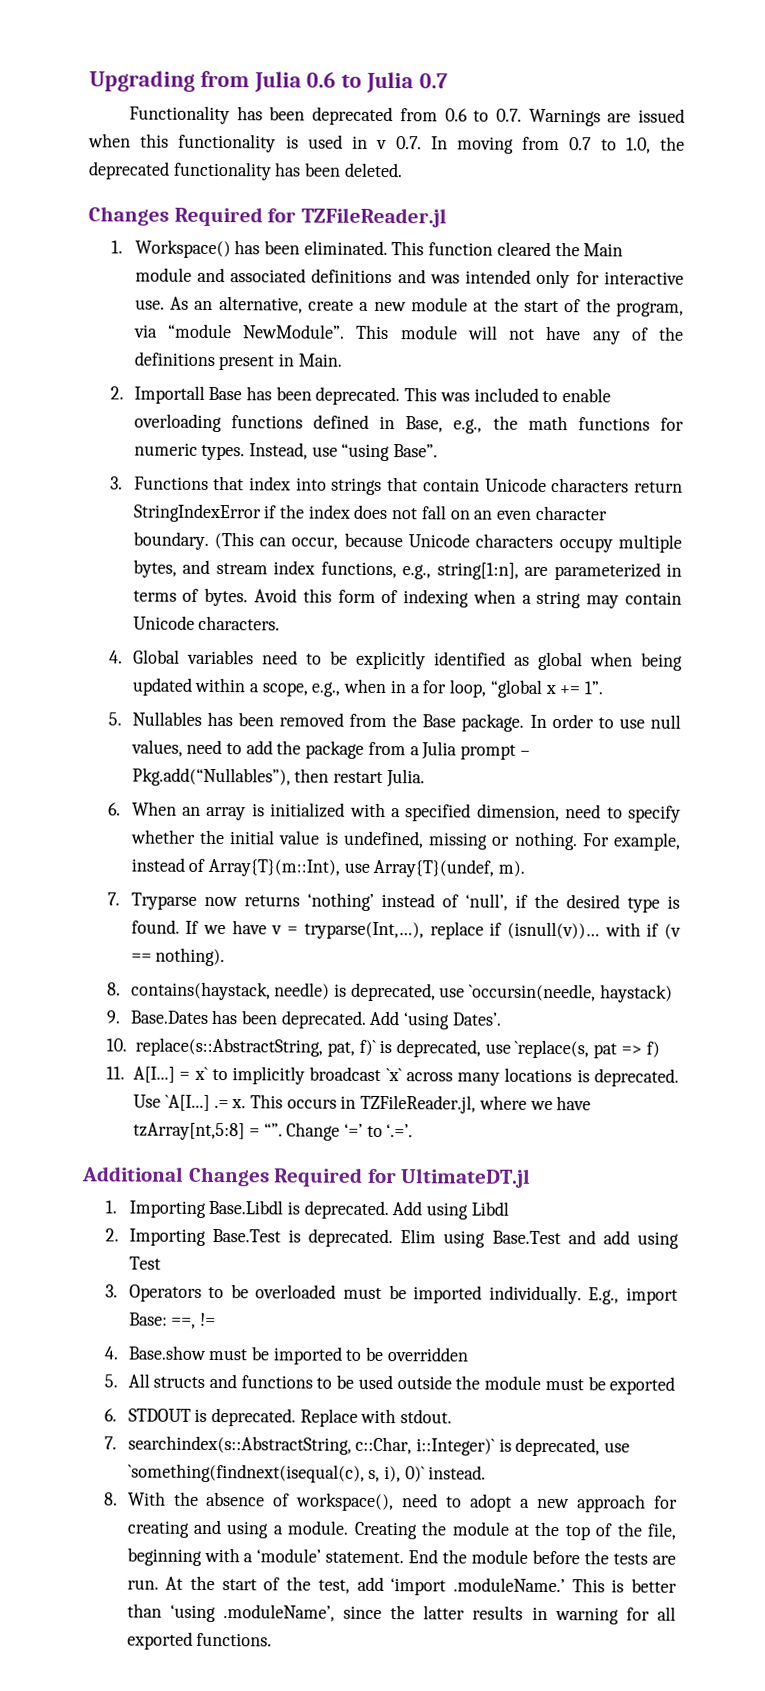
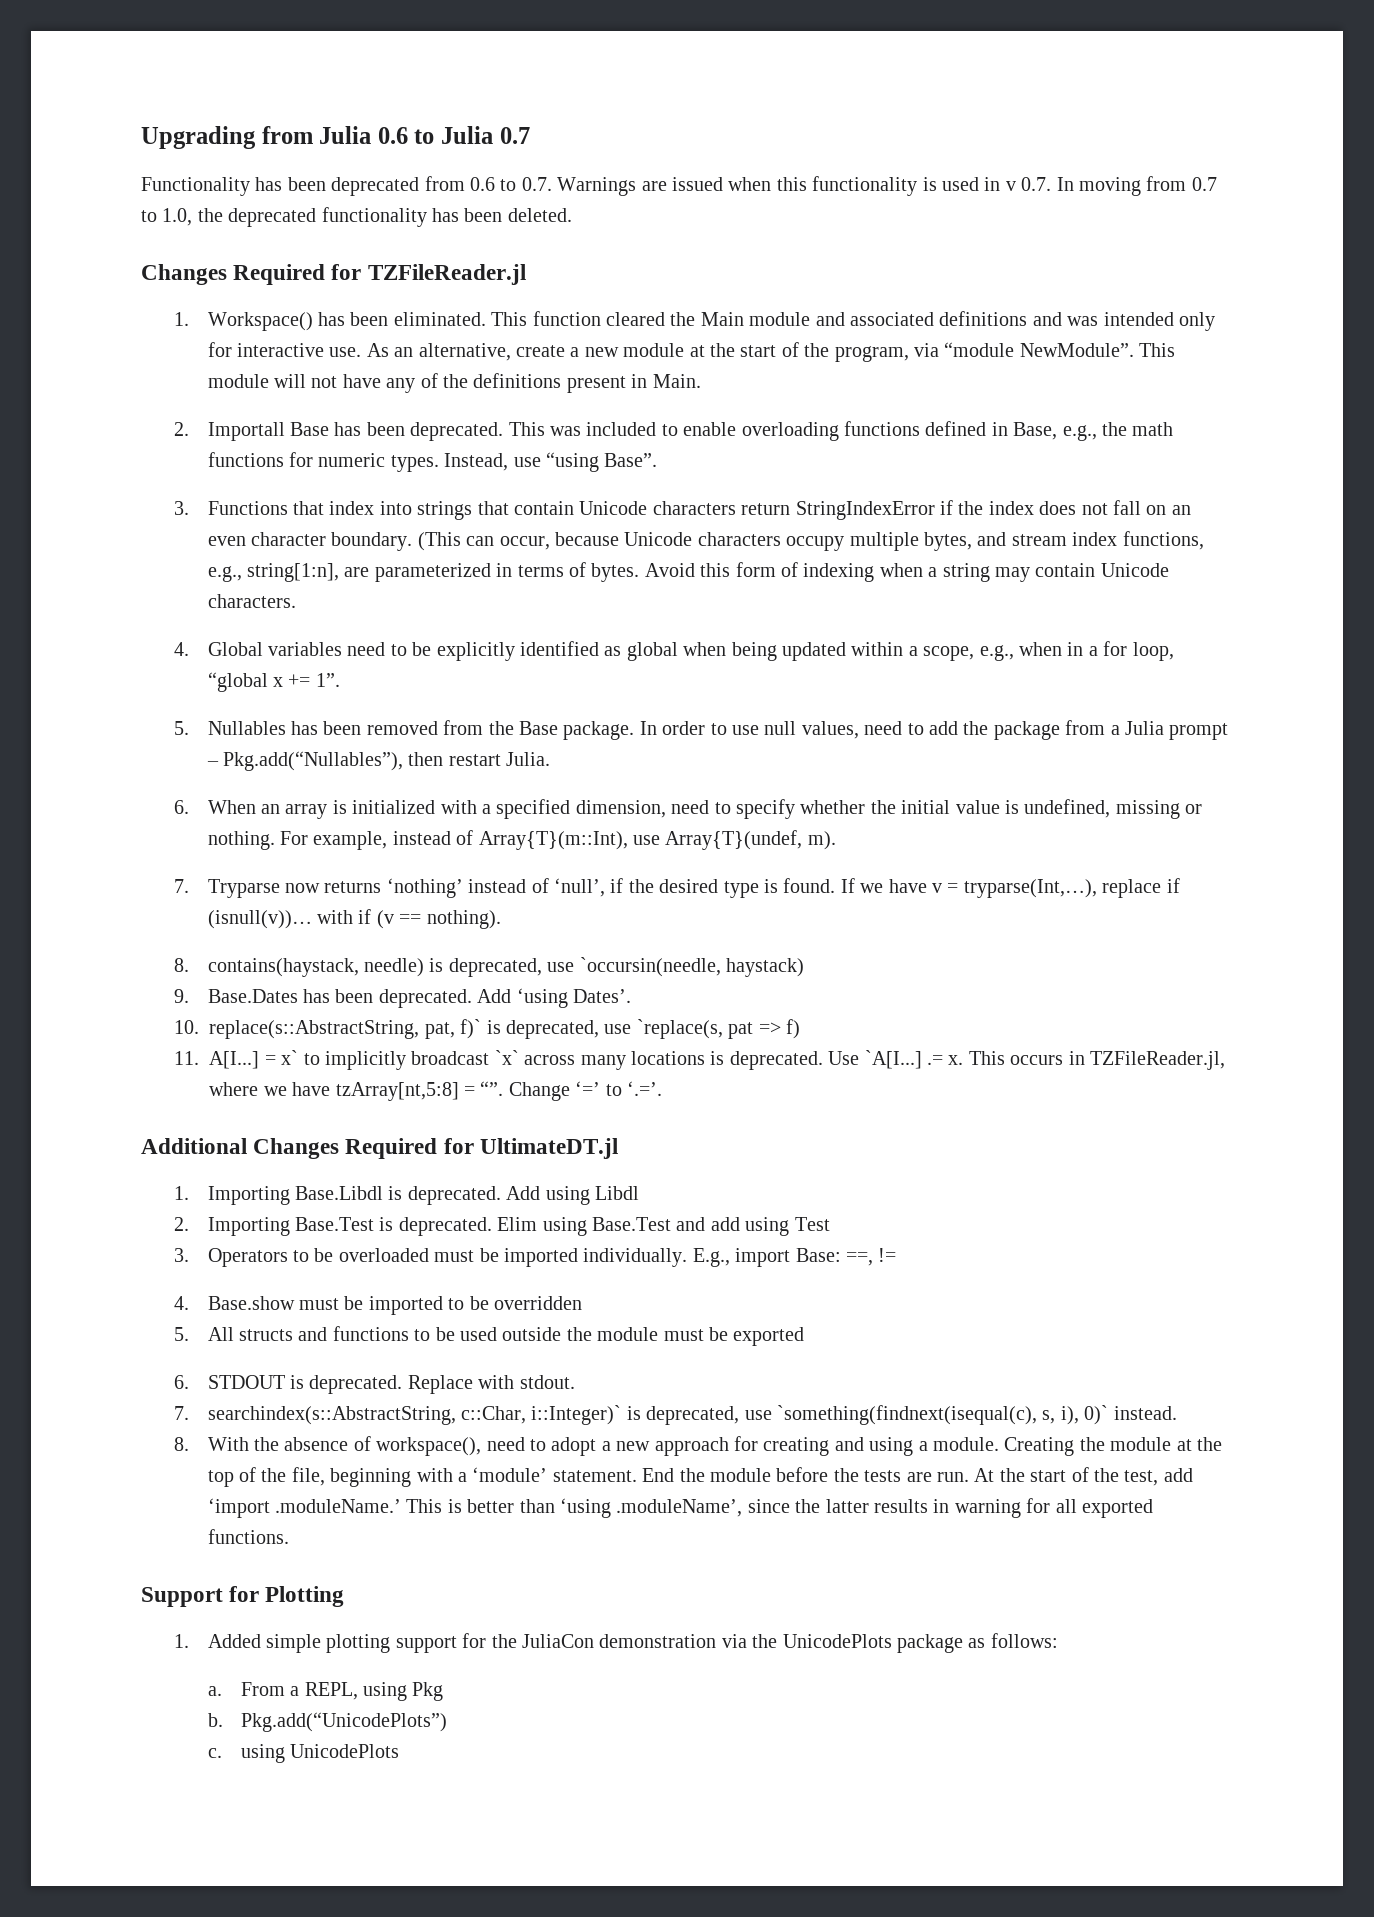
+ Support for Plotting
+ 1. Added simple plotting support for the JuliaCon demonstration via the UnicodePlots package as follows:
+ a. From a REPL, using Pkg
+ b. Pkg.add(“UnicodePlots”)
+ c. using UnicodePlots

